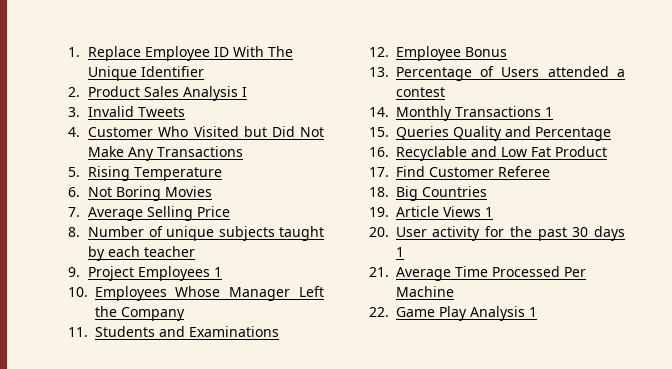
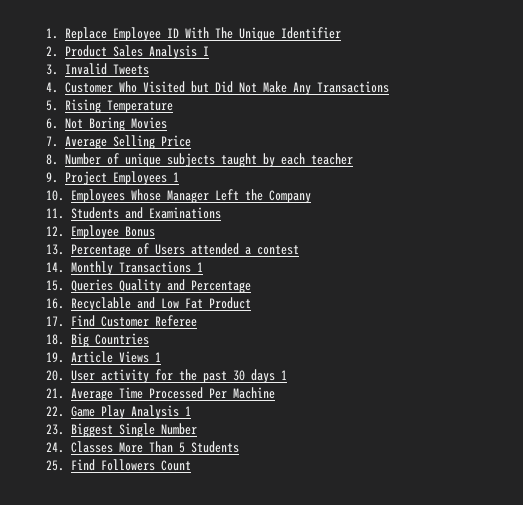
+ 23. Biggest Single Number
+ 24. Classes More Than 5 Students
+ 25. Find Followers Count

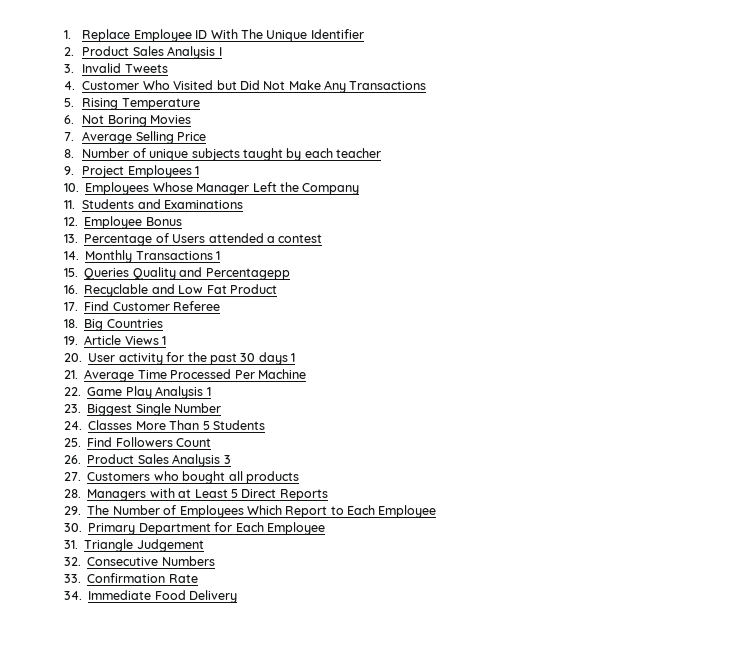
- 15. Queries Quality and Percentage
+ 15. Queries Quality and Percentagepp
+ 26. Product Sales Analysis 3
+ 27. Customers who bought all products
+ 28. Managers with at Least 5 Direct Reports
+ 29. The Number of Employees Which Report to Each Employee
+ 30. Primary Department for Each Employee
+ 31. Triangle Judgement
+ 32. Consecutive Numbers
+ 33. Confirmation Rate
+ 34. Immediate Food Delivery

